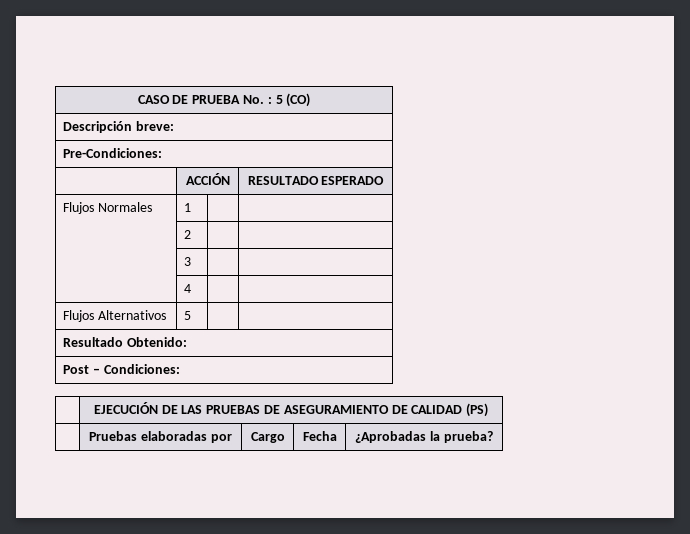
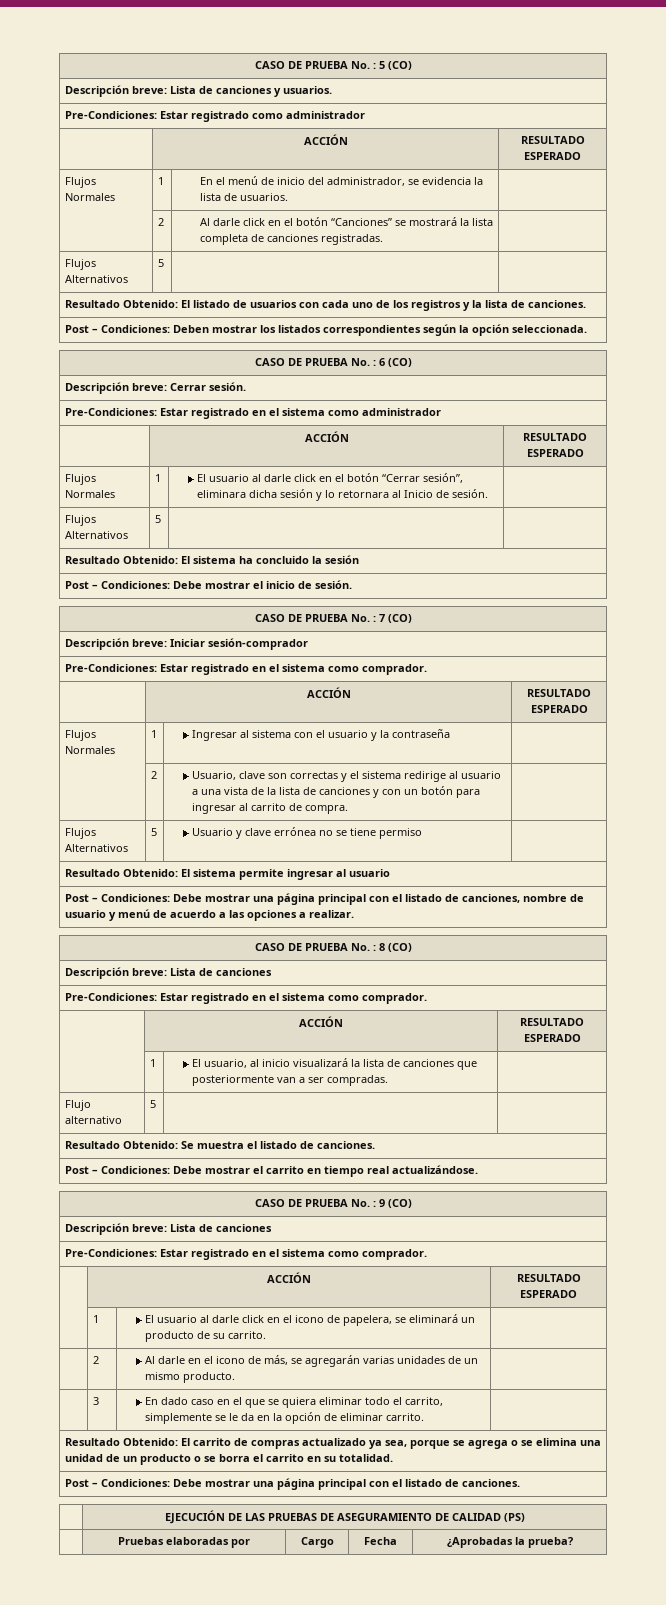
- Descripción breve:
- Pre-Condiciones:
+ Descripción breve: Lista de canciones y usuarios.
+ Pre-Condiciones: Estar registrado como administrador
  | ACCIÓN | RESULTADO ESPERADO
- Flujos Normales | 1 | |
- | 2 | |
- | 3 | |
- | 4 | |
+ Flujos Normales | 1 | En el menú de inicio del administrador, se evidencia la lista de usuarios. |
+ | 2 | Al darle click en el botón “Canciones” se mostrará la lista completa de canciones registradas. |
  Flujos Alternativos | 5 | |
- Resultado Obtenido:
- Post – Condiciones:
+ Resultado Obtenido: El listado de usuarios con cada uno de los registros y la lista de canciones.
+ Post – Condiciones: Deben mostrar los listados correspondientes según la opción seleccionada.
+ CASO DE PRUEBA No. : 6 (CO)
+ Descripción breve: Cerrar sesión.
+ Pre-Condiciones: Estar registrado en el sistema como administrador
+ | ACCIÓN | RESULTADO ESPERADO
+ Flujos Normales | 1 | El usuario al darle click en el botón “Cerrar sesión”, eliminara dicha sesión y lo retornara al Inicio de sesión. |
+ Flujos Alternativos | 5 | |
+ Resultado Obtenido: El sistema ha concluido la sesión
+ Post – Condiciones: Debe mostrar el inicio de sesión.
+ CASO DE PRUEBA No. : 7 (CO)
+ Descripción breve: Iniciar sesión-comprador
+ Pre-Condiciones: Estar registrado en el sistema como comprador.
+ | ACCIÓN | RESULTADO ESPERADO
+ Flujos Normales | 1 | Ingresar al sistema con el usuario y la contraseña |
+ | 2 | Usuario, clave son correctas y el sistema redirige al usuario a una vista de la lista de canciones y con un botón para ingresar al carrito de compra. |
+ Flujos Alternativos | 5 | Usuario y clave errónea no se tiene permiso |
+ Resultado Obtenido: El sistema permite ingresar al usuario
+ Post – Condiciones: Debe mostrar una página principal con el listado de canciones, nombre de usuario y menú de acuerdo a las opciones a realizar.
+ CASO DE PRUEBA No. : 8 (CO)
+ Descripción breve: Lista de canciones
+ Pre-Condiciones: Estar registrado en el sistema como comprador.
+ | ACCIÓN | RESULTADO ESPERADO
+ | 1 | El usuario, al inicio visualizará la lista de canciones que posteriormente van a ser compradas. |
+ Flujo alternativo | 5 | |
+ Resultado Obtenido: Se muestra el listado de canciones.
+ Post – Condiciones: Debe mostrar el carrito en tiempo real actualizándose.
+ CASO DE PRUEBA No. : 9 (CO)
+ Descripción breve: Lista de canciones
+ Pre-Condiciones: Estar registrado en el sistema como comprador.
+ | ACCIÓN | RESULTADO ESPERADO
+ | 1 | El usuario al darle click en el icono de papelera, se eliminará un producto de su carrito. |
+ | 2 | Al darle en el icono de más, se agregarán varias unidades de un mismo producto. |
+ | 3 | En dado caso en el que se quiera eliminar todo el carrito, simplemente se le da en la opción de eliminar carrito. |
+ Resultado Obtenido: El carrito de compras actualizado ya sea, porque se agrega o se elimina una unidad de un producto o se borra el carrito en su totalidad.
+ Post – Condiciones: Debe mostrar una página principal con el listado de canciones.

